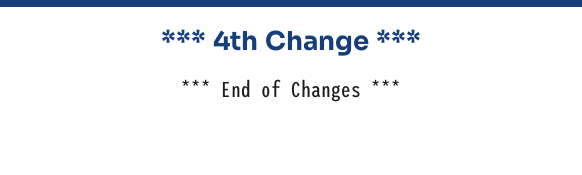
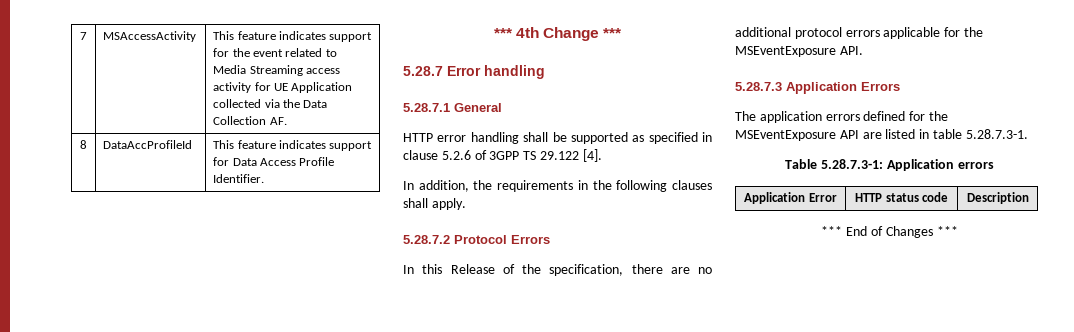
+ 7 | MSAccessActivity | This feature indicates support for the event related to Media Streaming access activity for UE Application collected via the Data Collection AF.
+ 8 | DataAccProfileId | This feature indicates support for Data Access Profile Identifier.
  *** 4th Change ***
+ 5.28.7 Error handling
+ 5.28.7.1 General
+ HTTP error handling shall be supported as specified in clause 5.2.6 of 3GPP TS 29.122 [4].
+ In addition, the requirements in the following clauses shall apply.
+ 5.28.7.2 Protocol Errors
+ In this Release of the specification, there are no additional protocol errors applicable for the MSEventExposure API.
+ 5.28.7.3 Application Errors
+ The application errors defined for the MSEventExposure API are listed in table 5.28.7.3-1.
+ Table 5.28.7.3-1: Application errors
+ Application Error | HTTP status code | Description

